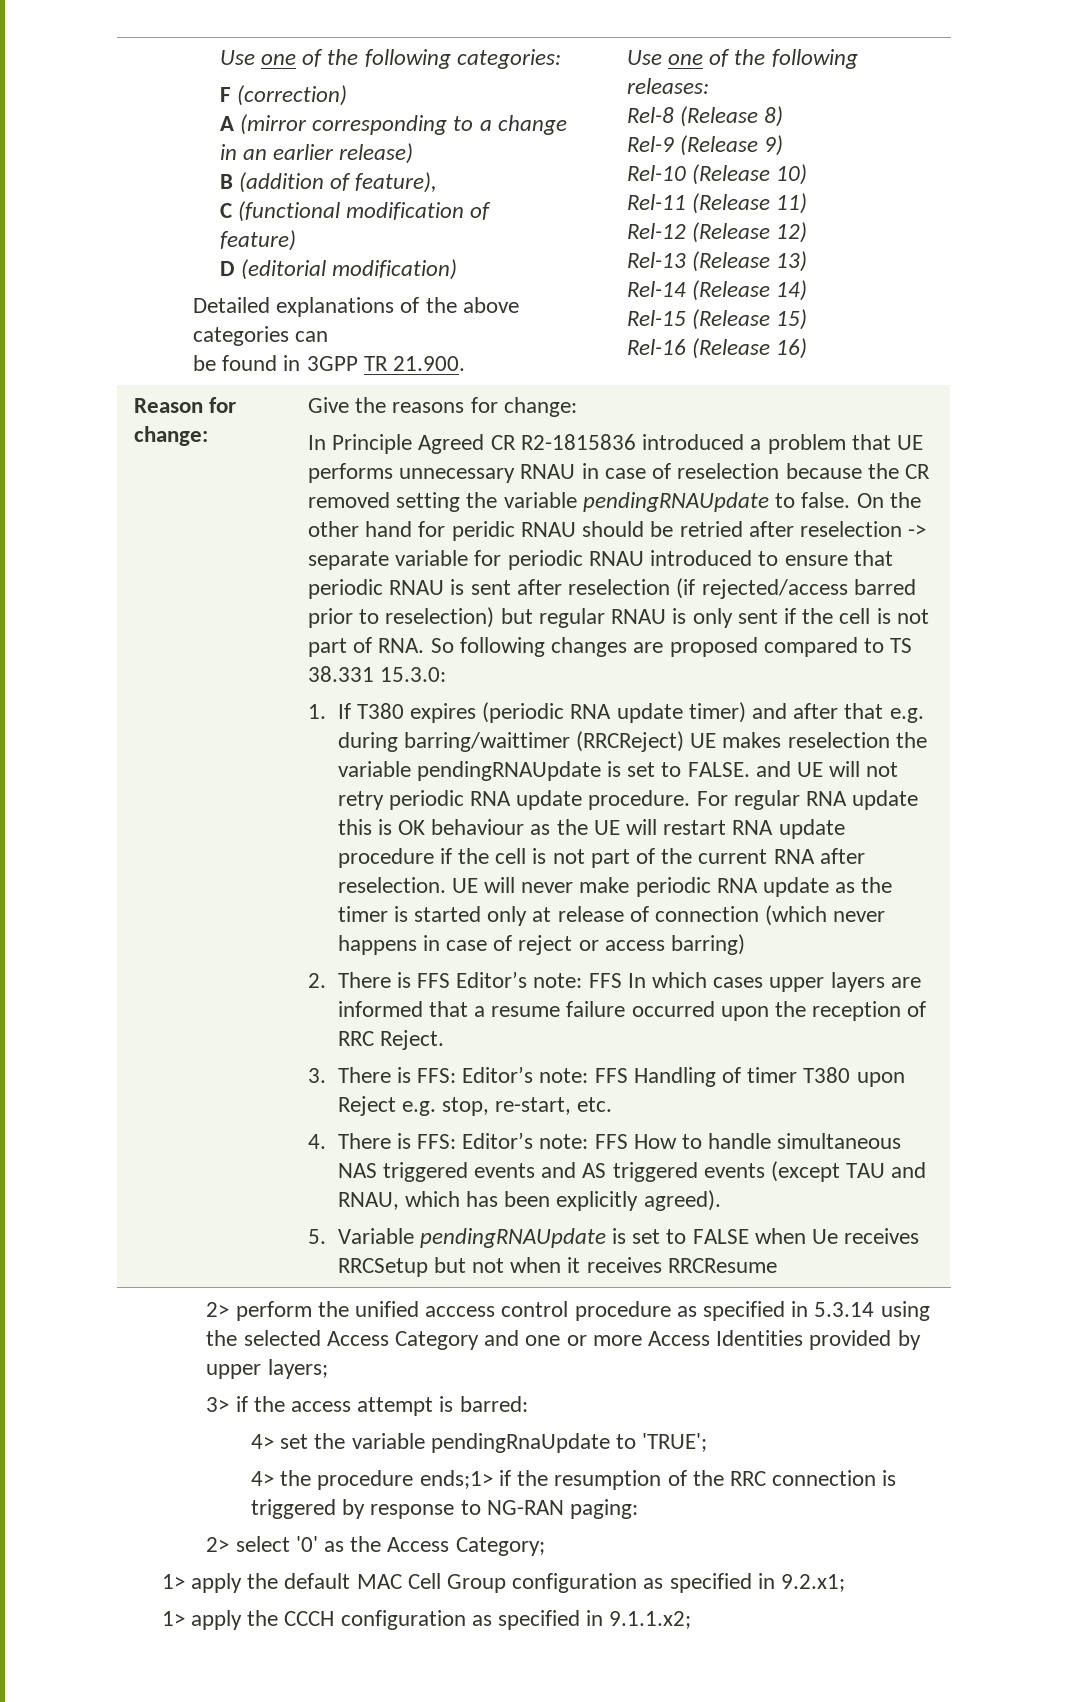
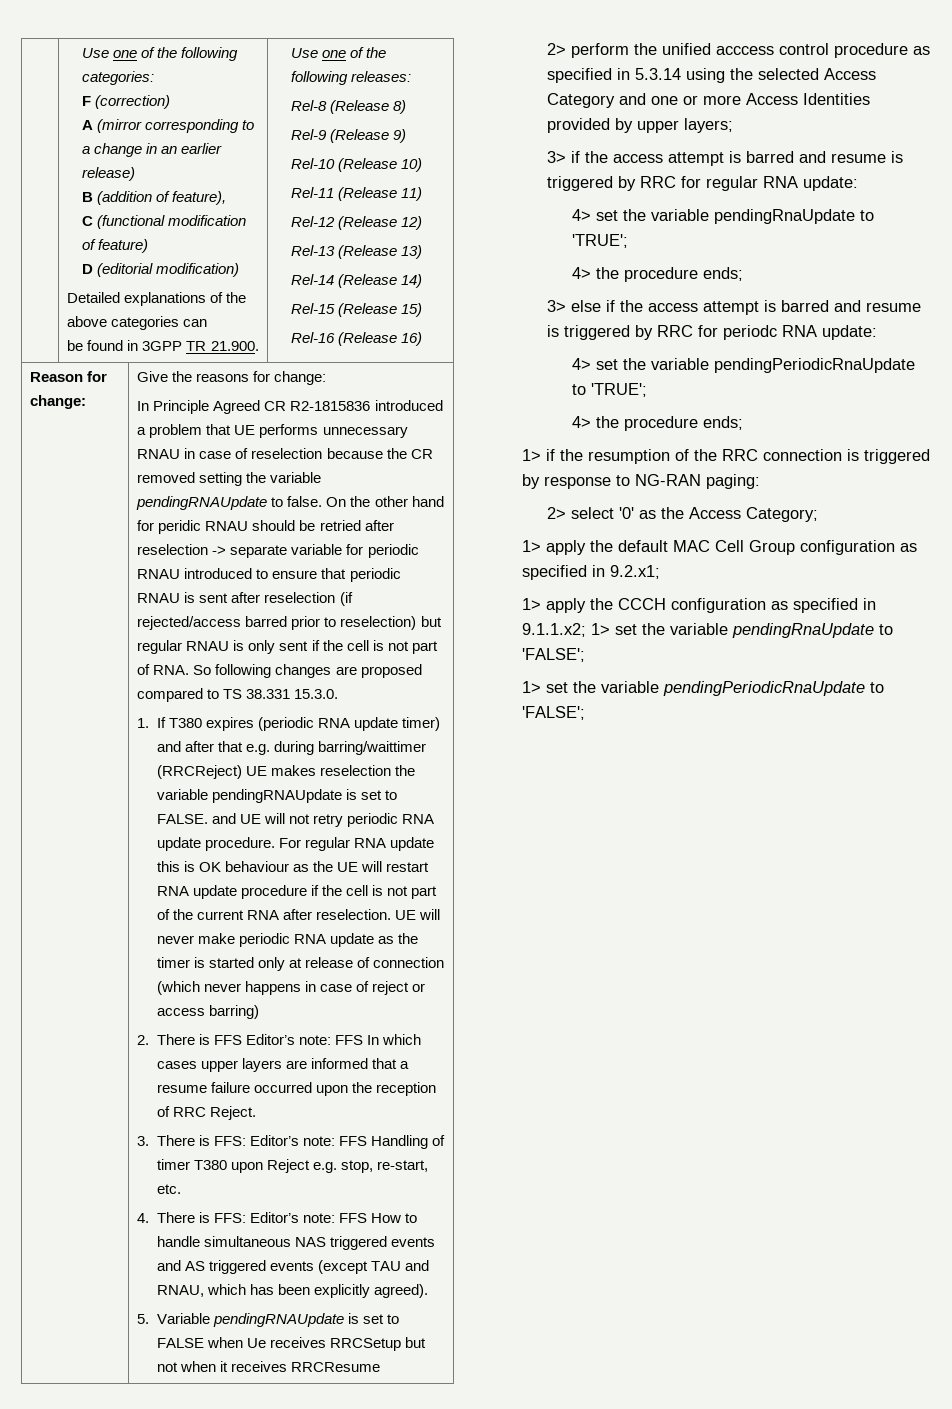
- On the other hand for peridic RNAU should be retried after reselection -> separate variable for periodic RNAU introduced to ensure that periodic RNAU is sent after reselection (if rejected/access barred prior to reselection) but regular RNAU is only sent if the cell is not part of RNA. So following changes are proposed compared to TS 38.331 15.3.0:
+ On the other hand for peridic RNAU should be retried after reselection -> separate variable for periodic RNAU introduced to ensure that periodic RNAU is sent after reselection (if rejected/access barred prior to reselection) but regular RNAU is only sent if the cell is not part of RNA. So following changes are proposed compared to TS 38.331 15.3.0.
- 3> if the access attempt is barred:
+ 3> if the access attempt is barred and resume is triggered by RRC for regular RNA update:
  4> set the variable pendingRnaUpdate to 'TRUE';
- 4> the procedure ends;1> if the resumption of the RRC connection is triggered by response to NG-RAN paging:
+ 4> the procedure ends;
+ 3> else if the access attempt is barred and resume is triggered by RRC for periodc RNA update:
+ 4> set the variable pendingPeriodicRnaUpdate to 'TRUE';
+ 4> the procedure ends;
+ 1> if the resumption of the RRC connection is triggered by response to NG-RAN paging:
- 1> apply the CCCH configuration as specified in 9.1.1.x2;
+ 1> apply the CCCH configuration as specified in 9.1.1.x2; 1> set the variable pendingRnaUpdate to 'FALSE';
+ 1> set the variable pendingPeriodicRnaUpdate to 'FALSE';

